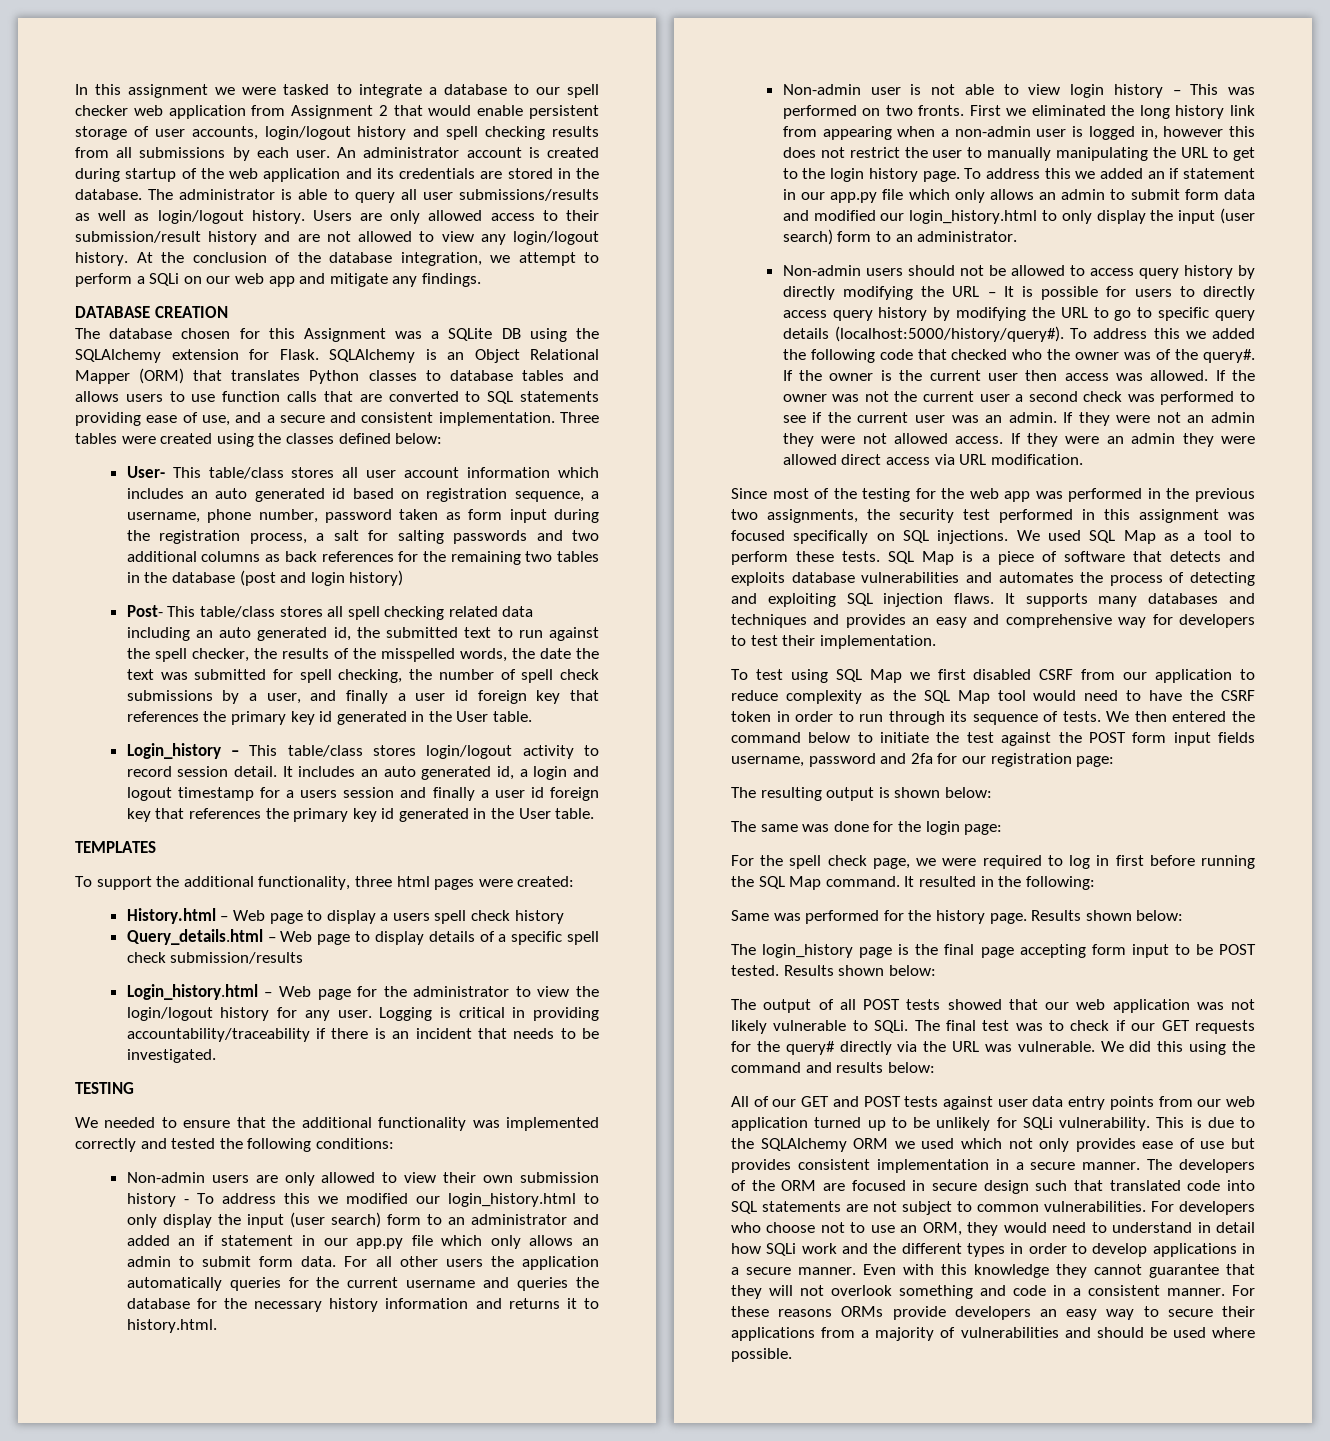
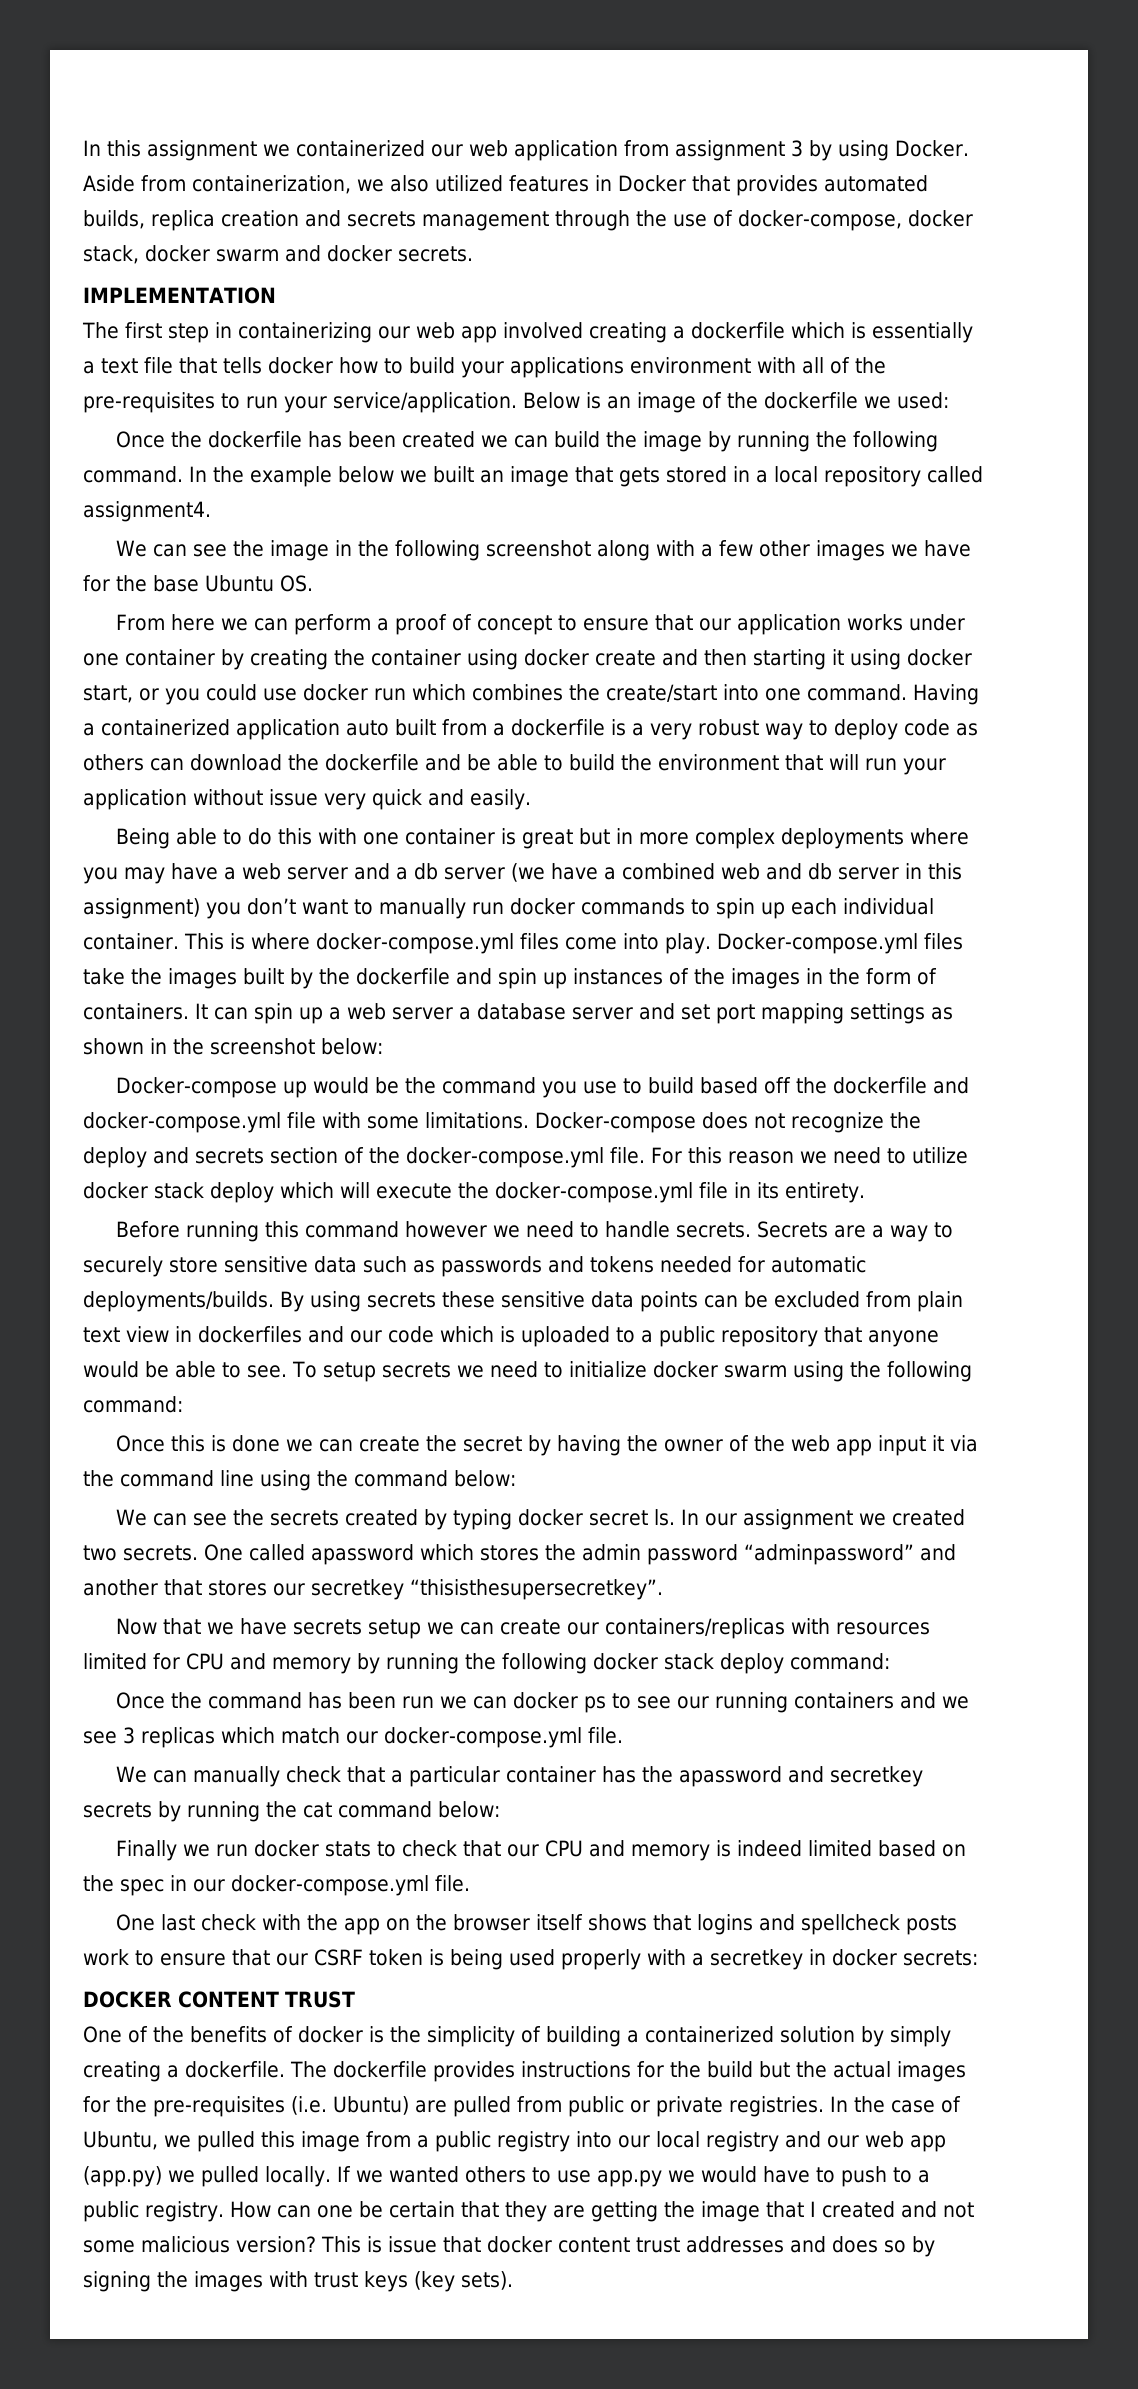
- In this assignment we were tasked to integrate a database to our spell checker web application from Assignment 2 that would enable persistent storage of user accounts, login/logout history and spell checking results from all submissions by each user. An administrator account is created during startup of the web application and its credentials are stored in the database. The administrator is able to query all user submissions/results as well as login/logout history. Users are only allowed access to their submission/result history and are not allowed to view any login/logout history. At the conclusion of the database integration, we attempt to perform a SQLi on our web app and mitigate any findings.
- DATABASE CREATION
- The database chosen for this Assignment was a SQLite DB using the SQLAlchemy extension for Flask. SQLAlchemy is an Object Relational Mapper (ORM) that translates Python classes to database tables and allows users to use function calls that are converted to SQL statements providing ease of use, and a secure and consistent implementation. Three tables were created using the classes defined below:
- User- This table/class stores all user account information which includes an auto generated id based on registration sequence, a username, phone number, password taken as form input during the registration process, a salt for salting passwords and two additional columns as back references for the remaining two tables in the database (post and login history)
- Post- This table/class stores all spell checking related data including an auto generated id, the submitted text to run against the spell checker, the results of the misspelled words, the date the text was submitted for spell checking, the number of spell check submissions by a user, and finally a user id foreign key that references the primary key id generated in the User table.
- Login_history – This table/class stores login/logout activity to record session detail. It includes an auto generated id, a login and logout timestamp for a users session and finally a user id foreign key that references the primary key id generated in the User table.
- TEMPLATES
- To support the additional functionality, three html pages were created:
- History.html – Web page to display a users spell check history
- Query_details.html – Web page to display details of a specific spell check submission/results
- Login_history.html – Web page for the administrator to view the login/logout history for any user. Logging is critical in providing accountability/traceability if there is an incident that needs to be investigated.
- TESTING
- We needed to ensure that the additional functionality was implemented correctly and tested the following conditions:
- Non-admin users are only allowed to view their own submission history - To address this we modified our login_history.html to only display the input (user search) form to an administrator and added an if statement in our app.py file which only allows an admin to submit form data. For all other users the application automatically queries for the current username and queries the database for the necessary history information and returns it to history.html.
- Non-admin user is not able to view login history – This was performed on two fronts. First we eliminated the long history link from appearing when a non-admin user is logged in, however this does not restrict the user to manually manipulating the URL to get to the login history page. To address this we added an if statement in our app.py file which only allows an admin to submit form data and modified our login_history.html to only display the input (user search) form to an administrator.
- Non-admin users should not be allowed to access query history by directly modifying the URL – It is possible for users to directly access query history by modifying the URL to go to specific query details (localhost:5000/history/query#). To address this we added the following code that checked who the owner was of the query#. If the owner is the current user then access was allowed. If the owner was not the current user a second check was performed to see if the current user was an admin. If they were not an admin they were not allowed access. If they were an admin they were allowed direct access via URL modification.
- Since most of the testing for the web app was performed in the previous two assignments, the security test performed in this assignment was focused specifically on SQL injections. We used SQL Map as a tool to perform these tests. SQL Map is a piece of software that detects and exploits database vulnerabilities and automates the process of detecting and exploiting SQL injection flaws. It supports many databases and techniques and provides an easy and comprehensive way for developers to test their implementation.
- To test using SQL Map we first disabled CSRF from our application to reduce complexity as the SQL Map tool would need to have the CSRF token in order to run through its sequence of tests. We then entered the command below to initiate the test against the POST form input fields username, password and 2fa for our registration page:
- The resulting output is shown below:
- The same was done for the login page:
- For the spell check page, we were required to log in first before running the SQL Map command. It resulted in the following:
- Same was performed for the history page. Results shown below:
- The login_history page is the final page accepting form input to be POST tested. Results shown below:
- The output of all POST tests showed that our web application was not likely vulnerable to SQLi. The final test was to check if our GET requests for the query# directly via the URL was vulnerable. We did this using the command and results below:
- All of our GET and POST tests against user data entry points from our web application turned up to be unlikely for SQLi vulnerability. This is due to the SQLAlchemy ORM we used which not only provides ease of use but provides consistent implementation in a secure manner. The developers of the ORM are focused in secure design such that translated code into SQL statements are not subject to common vulnerabilities. For developers who choose not to use an ORM, they would need to understand in detail how SQLi work and the different types in order to develop applications in a secure manner. Even with this knowledge they cannot guarantee that they will not overlook something and code in a consistent manner. For these reasons ORMs provide developers an easy way to secure their applications from a majority of vulnerabilities and should be used where possible.
+ In this assignment we containerized our web application from assignment 3 by using Docker. Aside from containerization, we also utilized features in Docker that provides automated builds, replica creation and secrets management through the use of docker-compose, docker stack, docker swarm and docker secrets.
+ IMPLEMENTATION
+ The first step in containerizing our web app involved creating a dockerfile which is essentially a text file that tells docker how to build your applications environment with all of the pre-requisites to run your service/application. Below is an image of the dockerfile we used:
+ Once the dockerfile has been created we can build the image by running the following command. In the example below we built an image that gets stored in a local repository called assignment4.
+ We can see the image in the following screenshot along with a few other images we have for the base Ubuntu OS.
+ From here we can perform a proof of concept to ensure that our application works under one container by creating the container using docker create and then starting it using docker start, or you could use docker run which combines the create/start into one command. Having a containerized application auto built from a dockerfile is a very robust way to deploy code as others can download the dockerfile and be able to build the environment that will run your application without issue very quick and easily.
+ Being able to do this with one container is great but in more complex deployments where you may have a web server and a db server (we have a combined web and db server in this assignment) you don’t want to manually run docker commands to spin up each individual container. This is where docker-compose.yml files come into play. Docker-compose.yml files take the images built by the dockerfile and spin up instances of the images in the form of containers. It can spin up a web server a database server and set port mapping settings as shown in the screenshot below:
+ Docker-compose up would be the command you use to build based off the dockerfile and docker-compose.yml file with some limitations. Docker-compose does not recognize the deploy and secrets section of the docker-compose.yml file. For this reason we need to utilize docker stack deploy which will execute the docker-compose.yml file in its entirety.
+ Before running this command however we need to handle secrets. Secrets are a way to securely store sensitive data such as passwords and tokens needed for automatic deployments/builds. By using secrets these sensitive data points can be excluded from plain text view in dockerfiles and our code which is uploaded to a public repository that anyone would be able to see. To setup secrets we need to initialize docker swarm using the following command:
+ Once this is done we can create the secret by having the owner of the web app input it via the command line using the command below:
+ We can see the secrets created by typing docker secret ls. In our assignment we created two secrets. One called apassword which stores the admin password “adminpassword” and another that stores our secretkey “thisisthesupersecretkey”.
+ Now that we have secrets setup we can create our containers/replicas with resources limited for CPU and memory by running the following docker stack deploy command:
+ Once the command has been run we can docker ps to see our running containers and we see 3 replicas which match our docker-compose.yml file.
+ We can manually check that a particular container has the apassword and secretkey secrets by running the cat command below:
+ Finally we run docker stats to check that our CPU and memory is indeed limited based on the spec in our docker-compose.yml file.
+ One last check with the app on the browser itself shows that logins and spellcheck posts work to ensure that our CSRF token is being used properly with a secretkey in docker secrets:
+ DOCKER CONTENT TRUST
+ One of the benefits of docker is the simplicity of building a containerized solution by simply creating a dockerfile. The dockerfile provides instructions for the build but the actual images for the pre-requisites (i.e. Ubuntu) are pulled from public or private registries. In the case of Ubuntu, we pulled this image from a public registry into our local registry and our web app (app.py) we pulled locally. If we wanted others to use app.py we would have to push to a public registry. How can one be certain that they are getting the image that I created and not some malicious version? This is issue that docker content trust addresses and does so by signing the images with trust keys (key sets).

